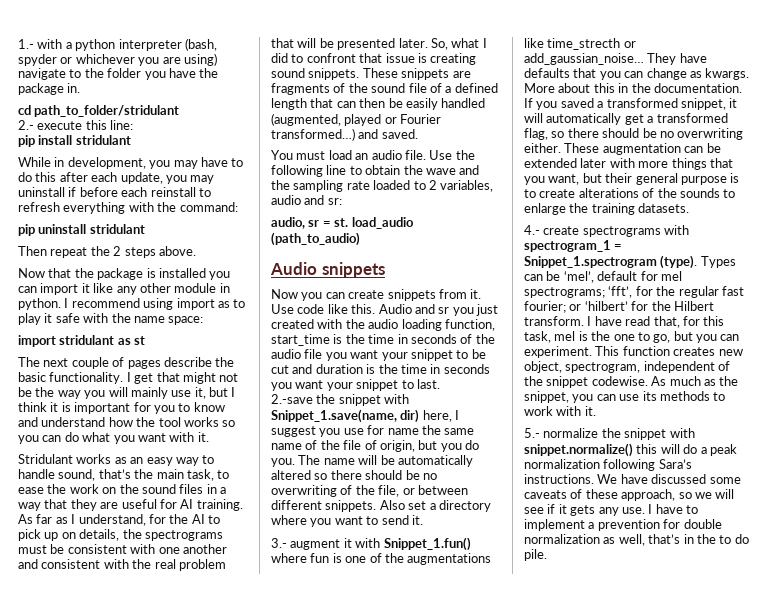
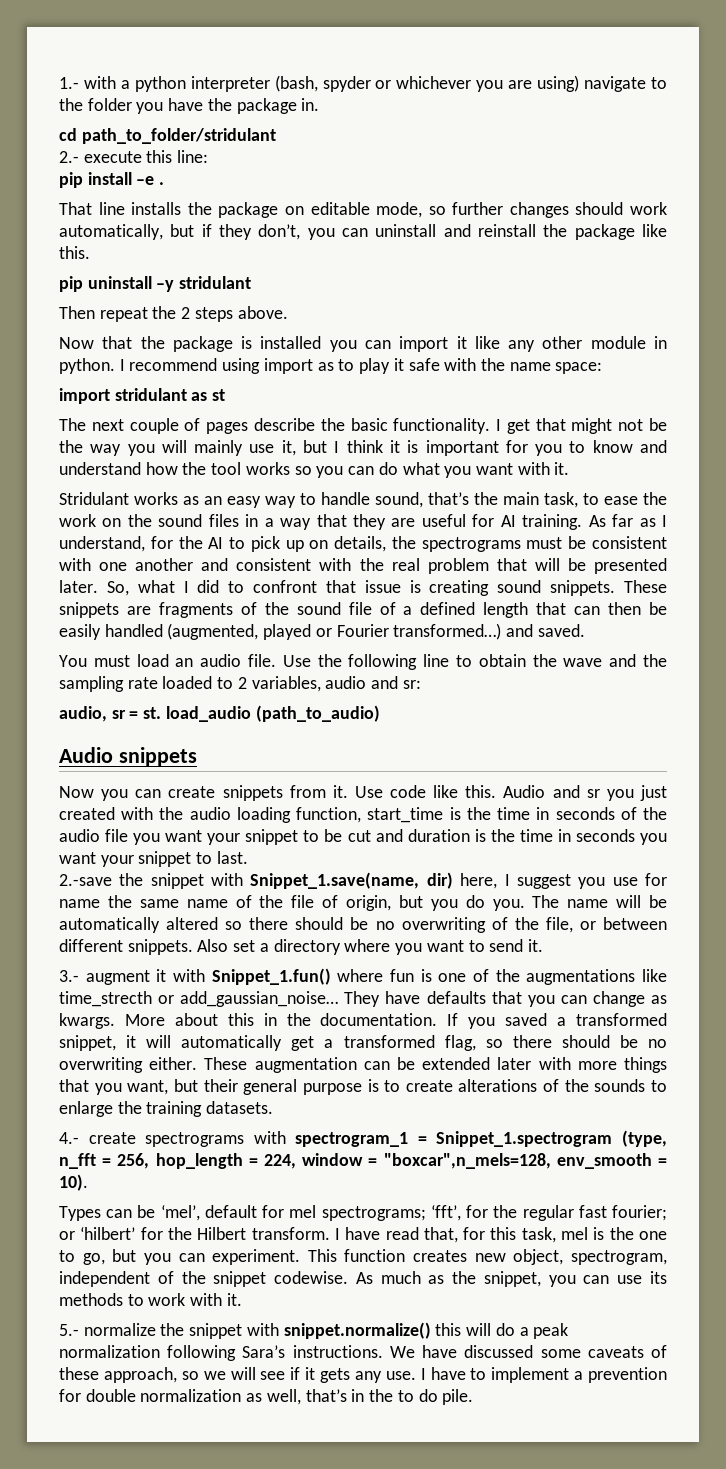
- pip install stridulant
- While in development, you may have to do this after each update, you may uninstall if before each reinstall to refresh everything with the command:
+ pip install –e .
+ That line installs the package on editable mode, so further changes should work automatically, but if they don’t, you can uninstall and reinstall the package like this.
- pip uninstall stridulant
+ pip uninstall –y stridulant
- 4.- create spectrograms with spectrogram_1 = Snippet_1.spectrogram (type). Types can be ‘mel’, default for mel spectrograms; ‘fft’, for the regular fast fourier; or ‘hilbert’ for the Hilbert transform.
+ 4.- create spectrograms with spectrogram_1 = Snippet_1.spectrogram (type, n_fft = 256, hop_length = 224, window = "boxcar",n_mels=128, env_smooth = 10).
+ Types can be ‘mel’, default for mel spectrograms; ‘fft’, for the regular fast fourier; or ‘hilbert’ for the Hilbert transform.

